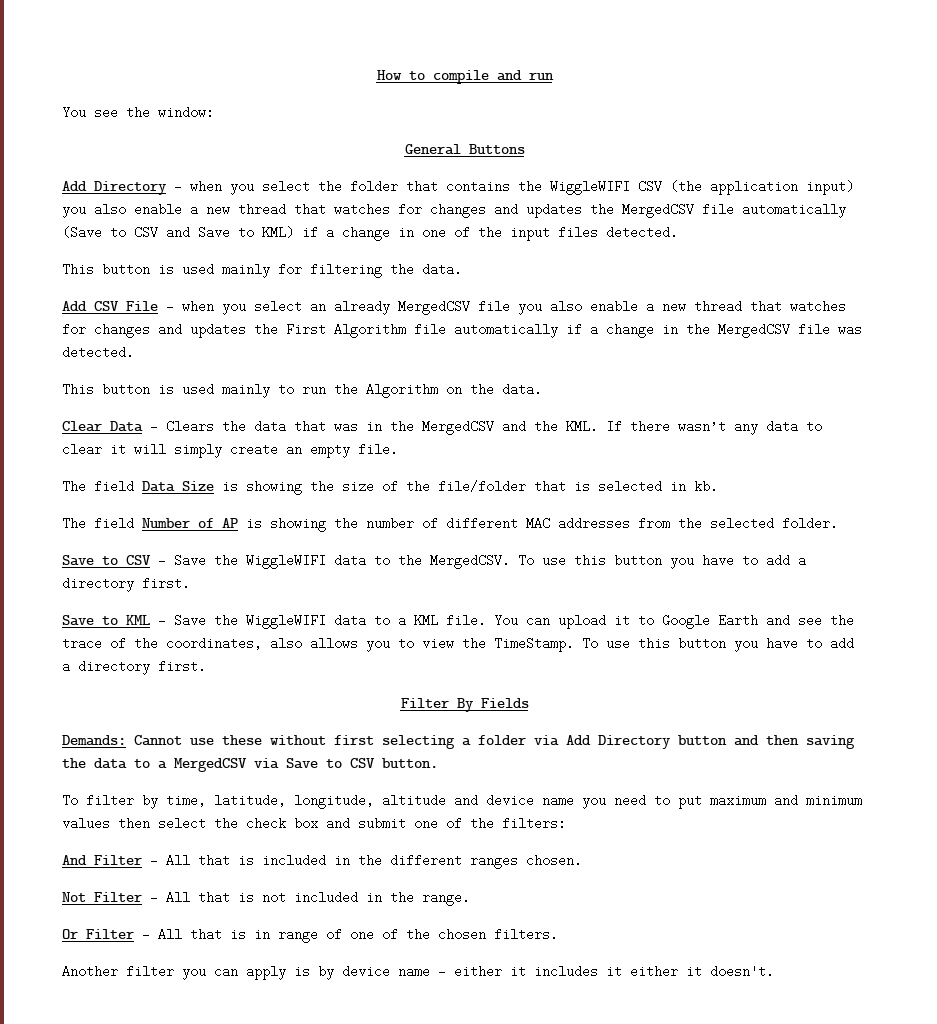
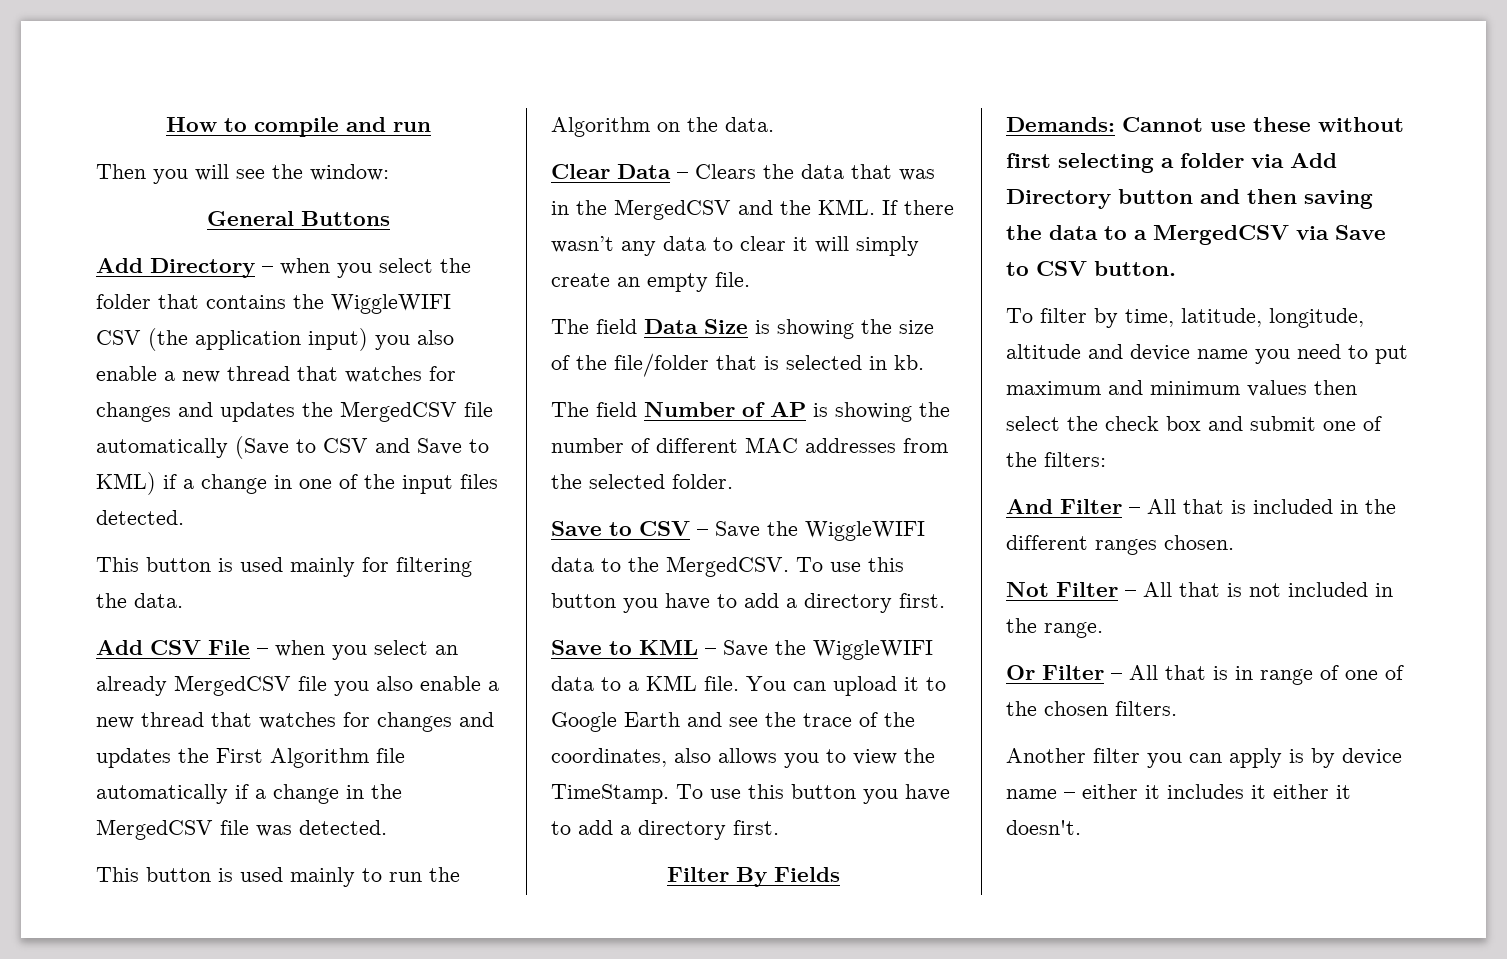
- You see the window:
+ Then you will see the window:

